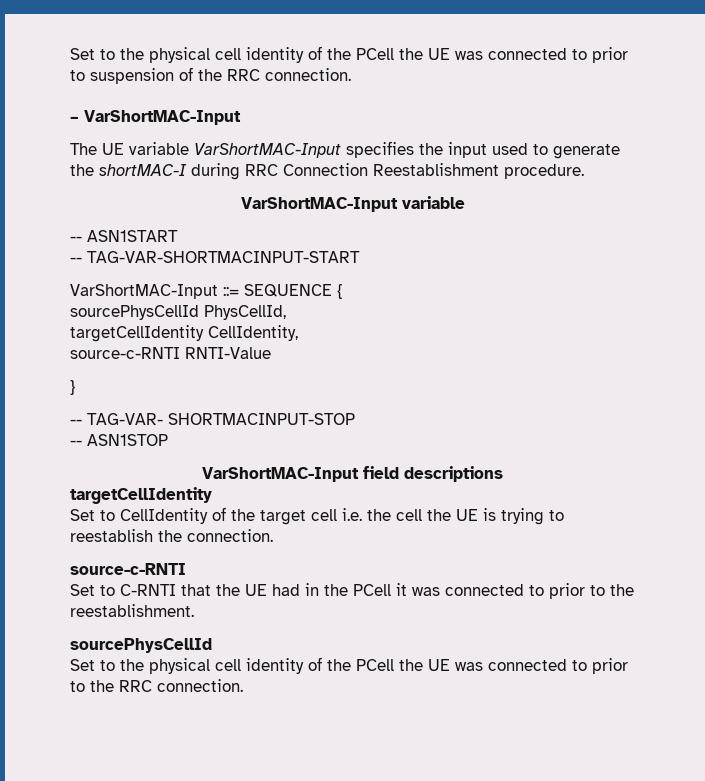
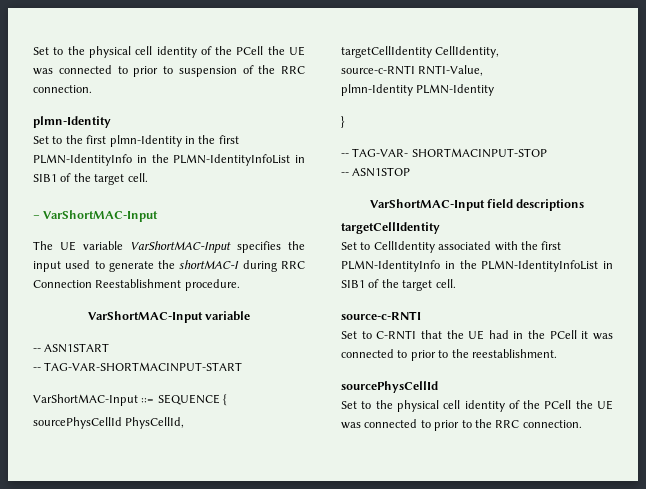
  Set to the physical cell identity of the PCell the UE was connected to prior to suspension of the RRC connection.
+ plmn-Identity
+ Set to the first plmn-Identity in the first PLMN-IdentityInfo in the PLMN-IdentityInfoList in SIB1 of the target cell.
- source-c-RNTI RNTI-Value
+ source-c-RNTI RNTI-Value,
+ plmn-Identity PLMN-Identity
- Set to CellIdentity of the target cell i.e. the cell the UE is trying to reestablish the connection.
+ Set to CellIdentity associated with the first PLMN-IdentityInfo in the PLMN-IdentityInfoList in SIB1 of the target cell.

